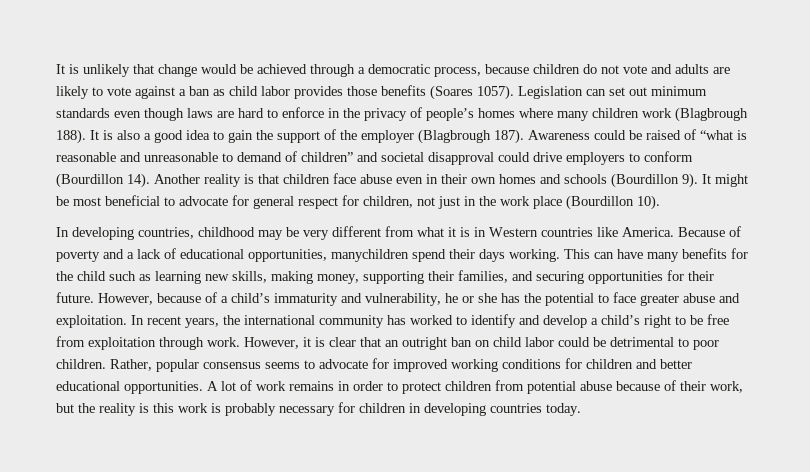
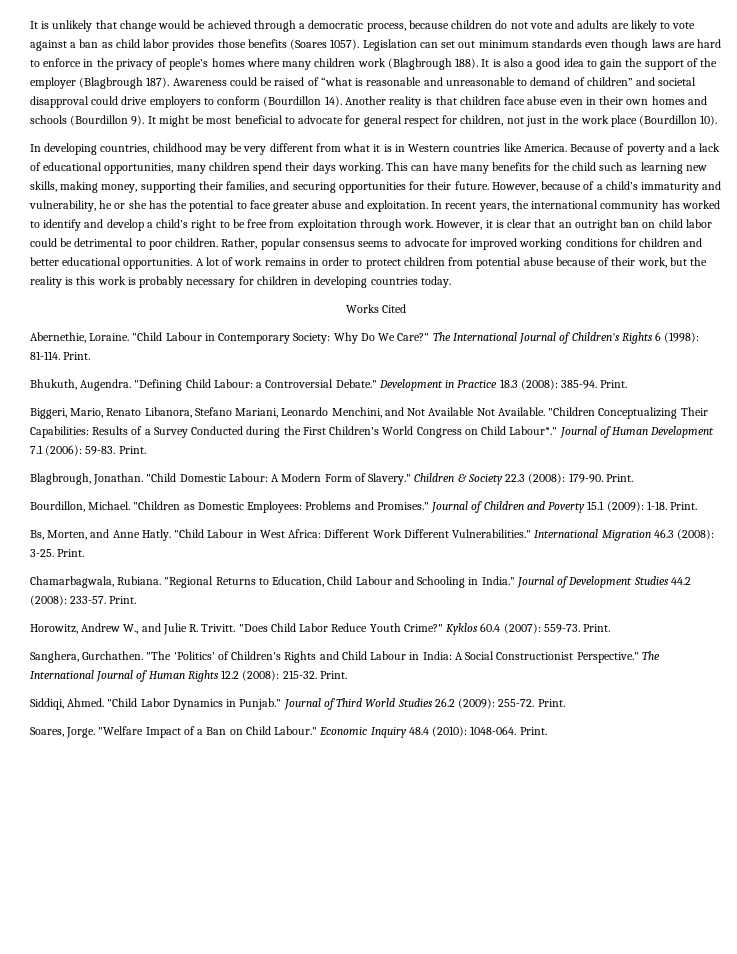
- Because of poverty and a lack of educational opportunities, manychildren spend their days working.
+ Because of poverty and a lack of educational opportunities, many children spend their days working.
+ Works Cited
+ Abernethie, Loraine. "Child Labour in Contemporary Society: Why Do We Care?" The International Journal of Children's Rights 6 (1998): 81-114. Print.
+ Bhukuth, Augendra. "Defining Child Labour: a Controversial Debate." Development in Practice 18.3 (2008): 385-94. Print.
+ Biggeri, Mario, Renato Libanora, Stefano Mariani, Leonardo Menchini, and Not Available Not Available. "Children Conceptualizing Their Capabilities: Results of a Survey Conducted during the First Children's World Congress on Child Labour*." Journal of Human Development 7.1 (2006): 59-83. Print.
+ Blagbrough, Jonathan. "Child Domestic Labour: A Modern Form of Slavery." Children & Society 22.3 (2008): 179-90. Print.
+ Bourdillon, Michael. "Children as Domestic Employees: Problems and Promises." Journal of Children and Poverty 15.1 (2009): 1-18. Print.
+ Bs, Morten, and Anne Hatly. "Child Labour in West Africa: Different Work Different Vulnerabilities." International Migration 46.3 (2008): 3-25. Print.
+ Chamarbagwala, Rubiana. "Regional Returns to Education, Child Labour and Schooling in India." Journal of Development Studies 44.2 (2008): 233-57. Print.
+ Horowitz, Andrew W., and Julie R. Trivitt. "Does Child Labor Reduce Youth Crime?" Kyklos 60.4 (2007): 559-73. Print.
+ Sanghera, Gurchathen. "The 'Politics' of Children's Rights and Child Labour in India: A Social Constructionist Perspective." The International Journal of Human Rights 12.2 (2008): 215-32. Print.
+ Siddiqi, Ahmed. "Child Labor Dynamics in Punjab." Journal of Third World Studies 26.2 (2009): 255-72. Print.
+ Soares, Jorge. "Welfare Impact of a Ban on Child Labour." Economic Inquiry 48.4 (2010): 1048-064. Print.

